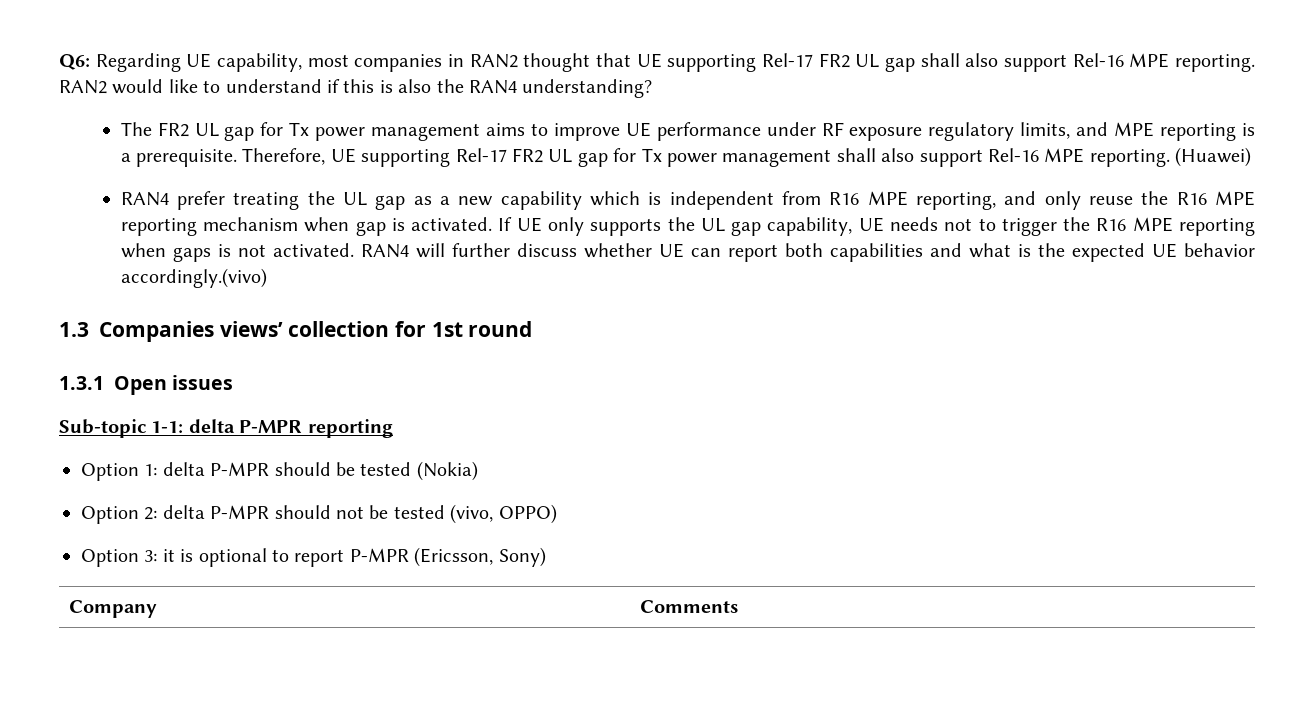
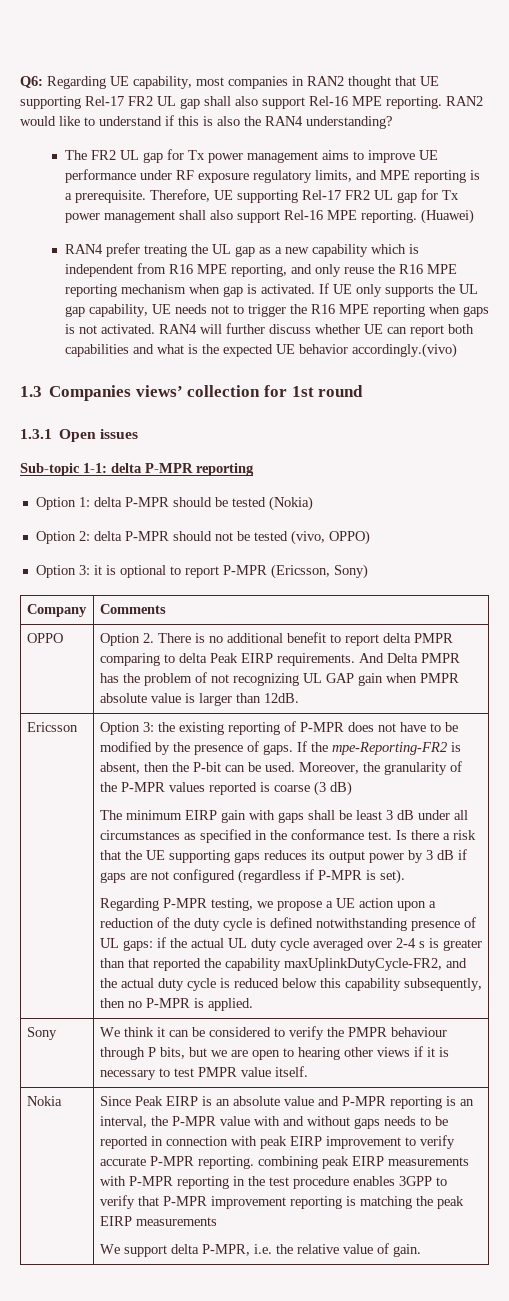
+ OPPO | Option 2. There is no additional benefit to report delta PMPR comparing to delta Peak EIRP requirements. And Delta PMPR has the problem of not recognizing UL GAP gain when PMPR absolute value is larger than 12dB.
+ Ericsson | Option 3: the existing reporting of P-MPR does not have to be modified by the presence of gaps. If the mpe-Reporting-FR2 is absent, then the P-bit can be used. Moreover, the granularity of the P-MPR values reported is coarse (3 dB)
+ The minimum EIRP gain with gaps shall be least 3 dB under all circumstances as specified in the conformance test. Is there a risk that the UE supporting gaps reduces its output power by 3 dB if gaps are not configured (regardless if P-MPR is set).
+ Regarding P-MPR testing, we propose a UE action upon a reduction of the duty cycle is defined notwithstanding presence of UL gaps: if the actual UL duty cycle averaged over 2-4 s is greater than that reported the capability maxUplinkDutyCycle-FR2, and the actual duty cycle is reduced below this capability subsequently, then no P-MPR is applied.
+ Sony | We think it can be considered to verify the PMPR behaviour through P bits, but we are open to hearing other views if it is necessary to test PMPR value itself.
+ Nokia | Since Peak EIRP is an absolute value and P-MPR reporting is an interval, the P-MPR value with and without gaps needs to be reported in connection with peak EIRP improvement to verify accurate P-MPR reporting. combining peak EIRP measurements with P-MPR reporting in the test procedure enables 3GPP to verify that P-MPR improvement reporting is matching the peak EIRP measurements
+ We support delta P-MPR, i.e. the relative value of gain.

